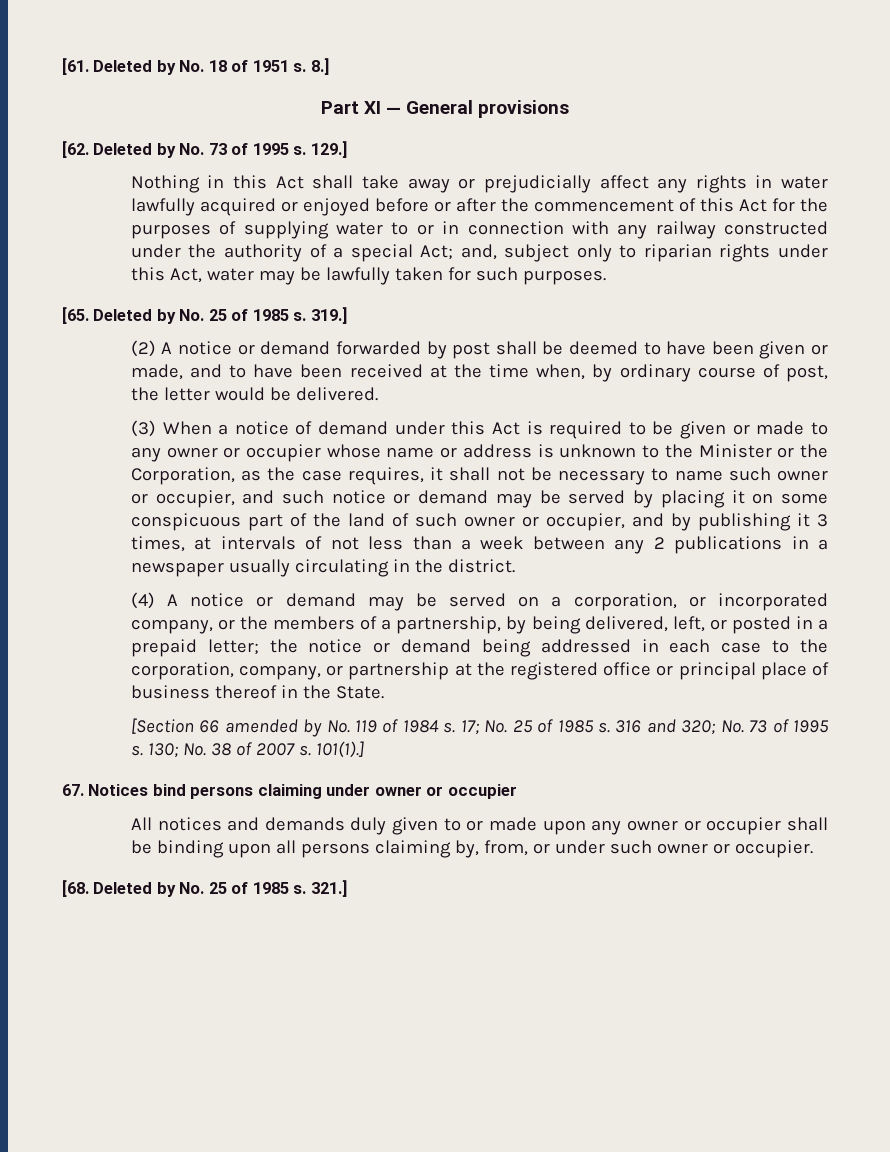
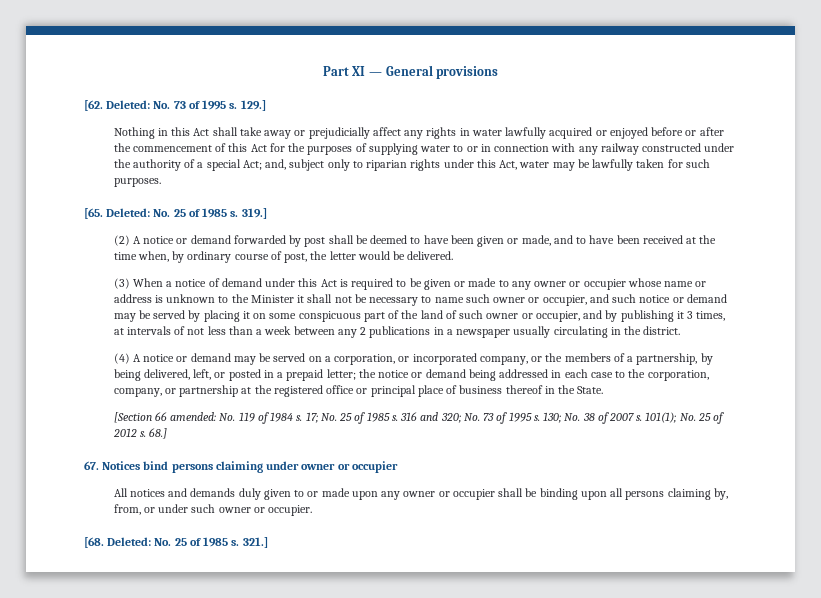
- [61. Deleted by No. 18 of 1951 s. 8.]
- [62. Deleted by No. 73 of 1995 s.
+ [62. Deleted: No. 73 of 1995 s.
- [65. Deleted by No. 25 of 1985 s.
+ [65. Deleted: No. 25 of 1985 s.
- (3) When a notice of demand under this Act is required to be given or made to any owner or occupier whose name or address is unknown to the Minister or the Corporation, as the case requires, it shall not be necessary to name such owner or occupier, and such notice or demand may be served by placing it on some conspicuous part of the land of such owner or occupier, and by publishing it 3 times, at intervals of not less than a week between any 2 publications in a newspaper usually circulating in the district.
+ (3) When a notice of demand under this Act is required to be given or made to any owner or occupier whose name or address is unknown to the Minister it shall not be necessary to name such owner or occupier, and such notice or demand may be served by placing it on some conspicuous part of the land of such owner or occupier, and by publishing it 3 times, at intervals of not less than a week between any 2 publications in a newspaper usually circulating in the district.
- [Section 66 amended by No. 119 of 1984 s.
+ [Section 66 amended: No. 119 of 1984 s.
- 101(1).]
+ 101(1); No. 25 of 2012 s. 68.]
- [68. Deleted by No. 25 of 1985 s.
+ [68. Deleted: No. 25 of 1985 s.

